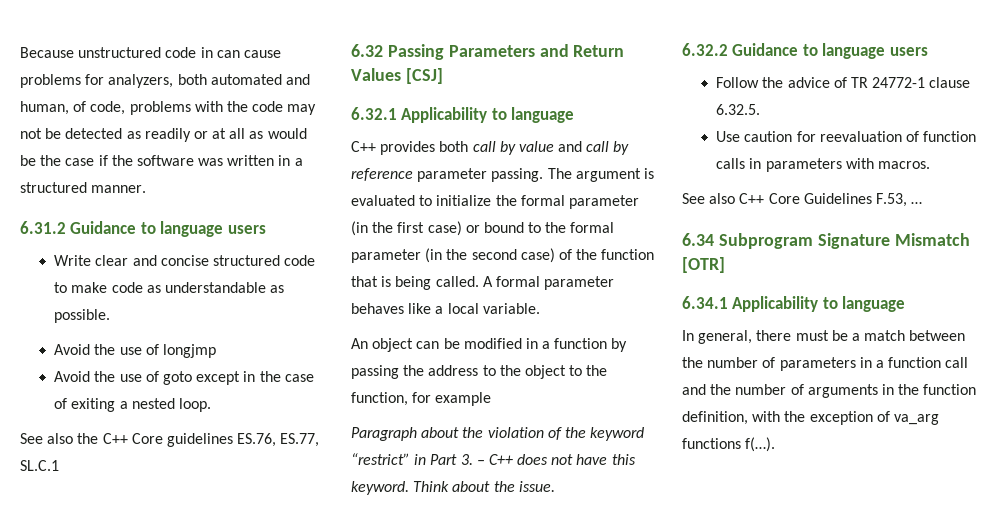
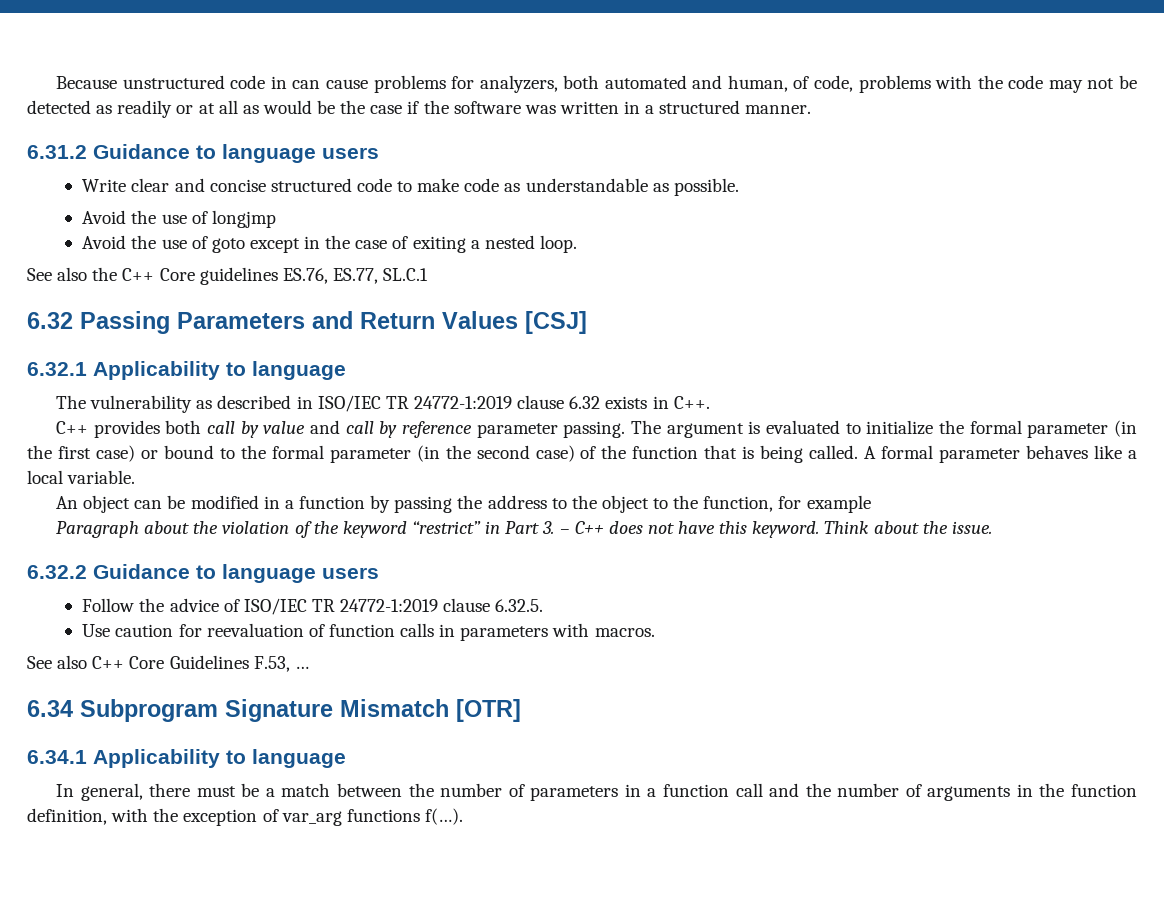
+ The vulnerability as described in ISO/IEC TR 24772-1:2019 clause 6.32 exists in C++.
- Follow the advice of TR 24772-1 clause 6.32.5.
+ Follow the advice of ISO/IEC TR 24772-1:2019 clause 6.32.5.
- In general, there must be a match between the number of parameters in a function call and the number of arguments in the function definition, with the exception of va_arg functions f(…).
+ In general, there must be a match between the number of parameters in a function call and the number of arguments in the function definition, with the exception of var_arg functions f(…).

